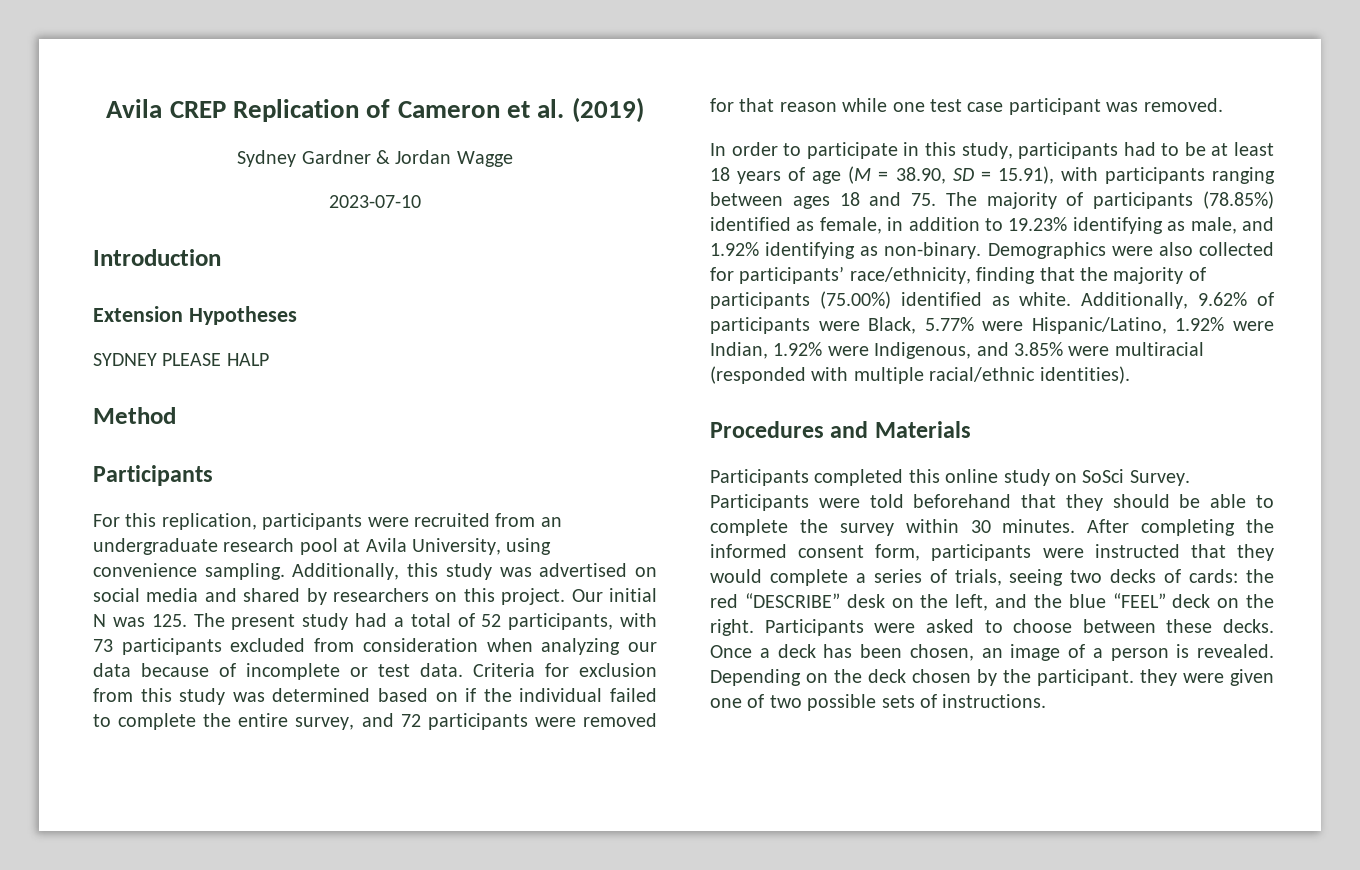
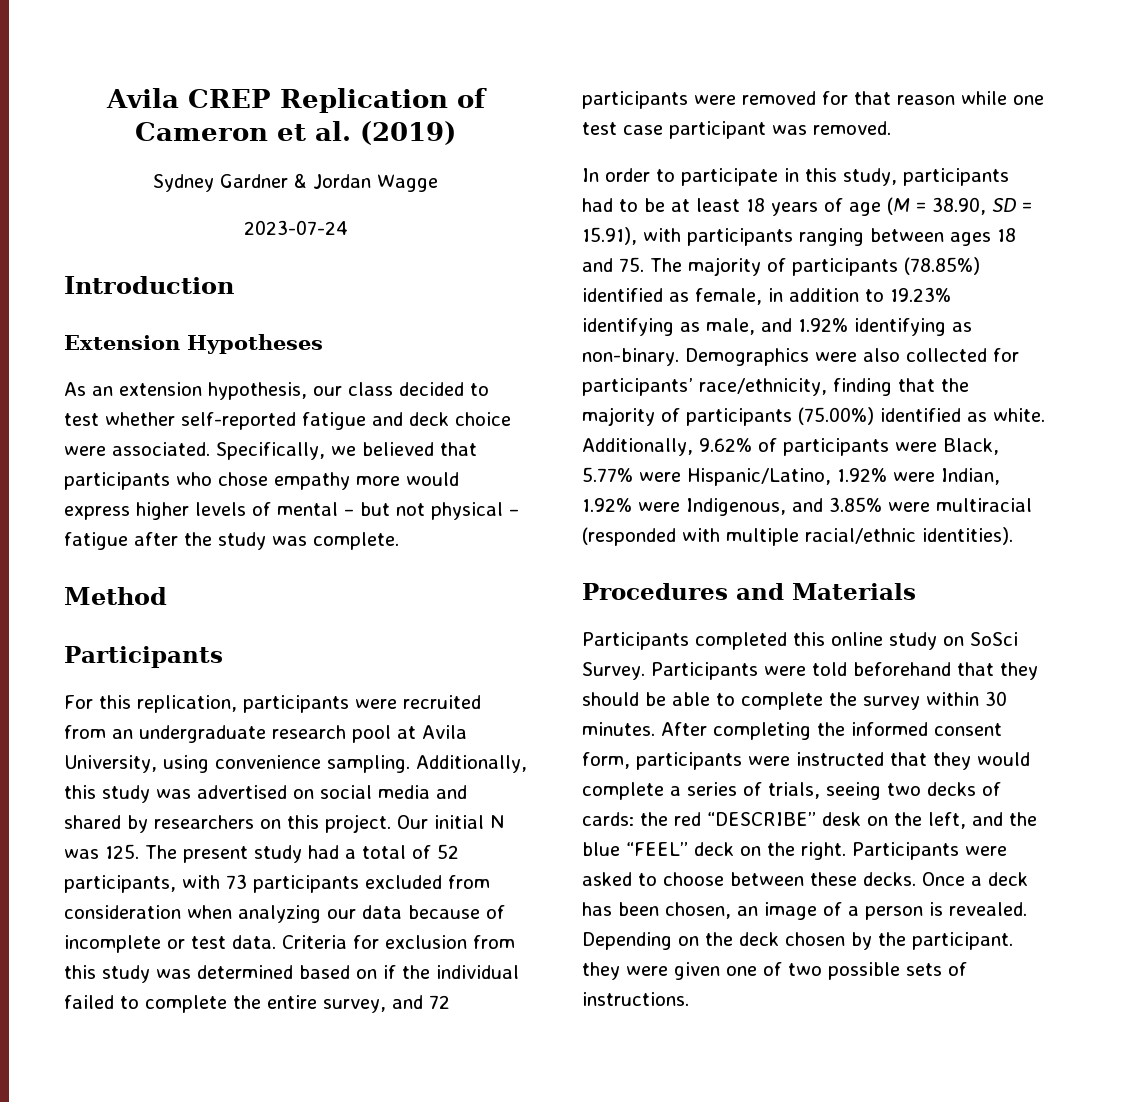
- 2023-07-10
+ 2023-07-24
- SYDNEY PLEASE HALP
+ As an extension hypothesis, our class decided to test whether self-reported fatigue and deck choice were associated. Specifically, we believed that participants who chose empathy more would express higher levels of mental – but not physical – fatigue after the study was complete.

